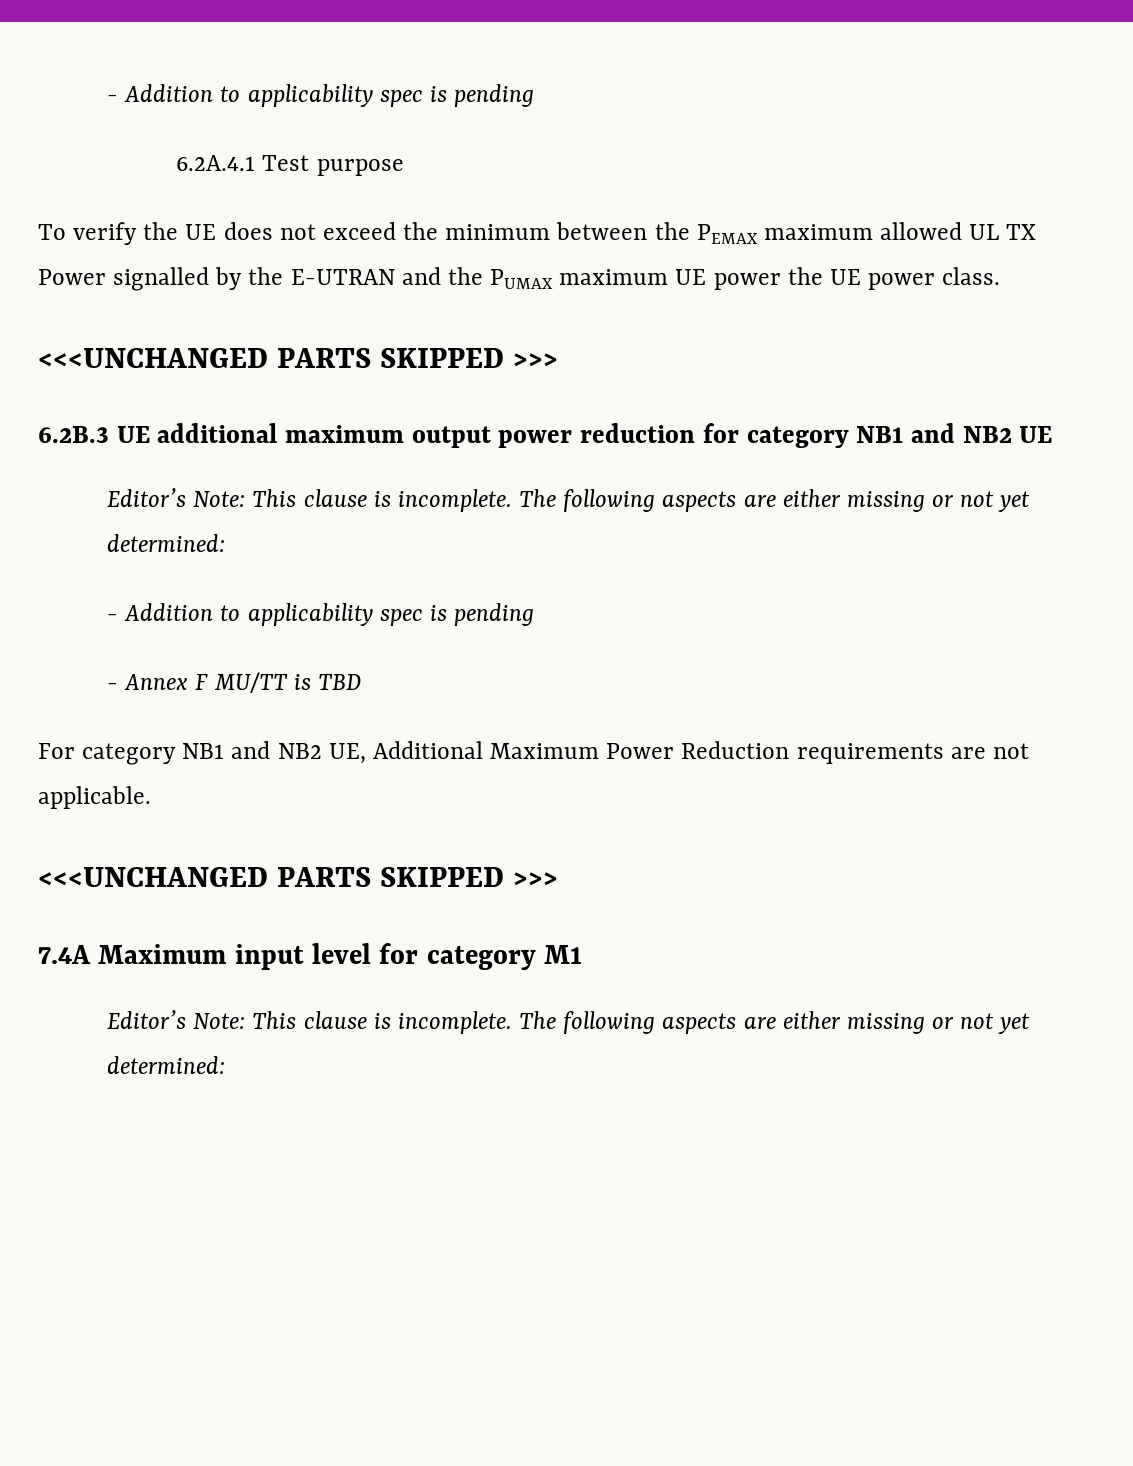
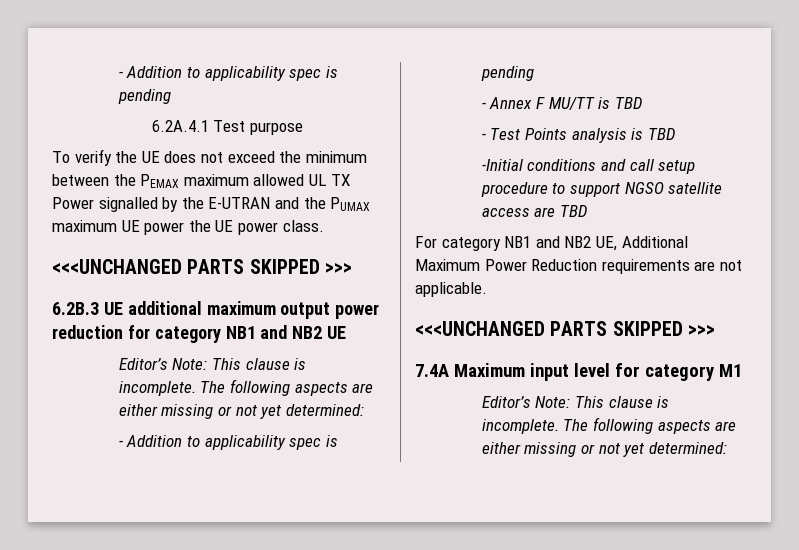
+ - Test Points analysis is TBD
+ -Initial conditions and call setup procedure to support NGSO satellite access are TBD

